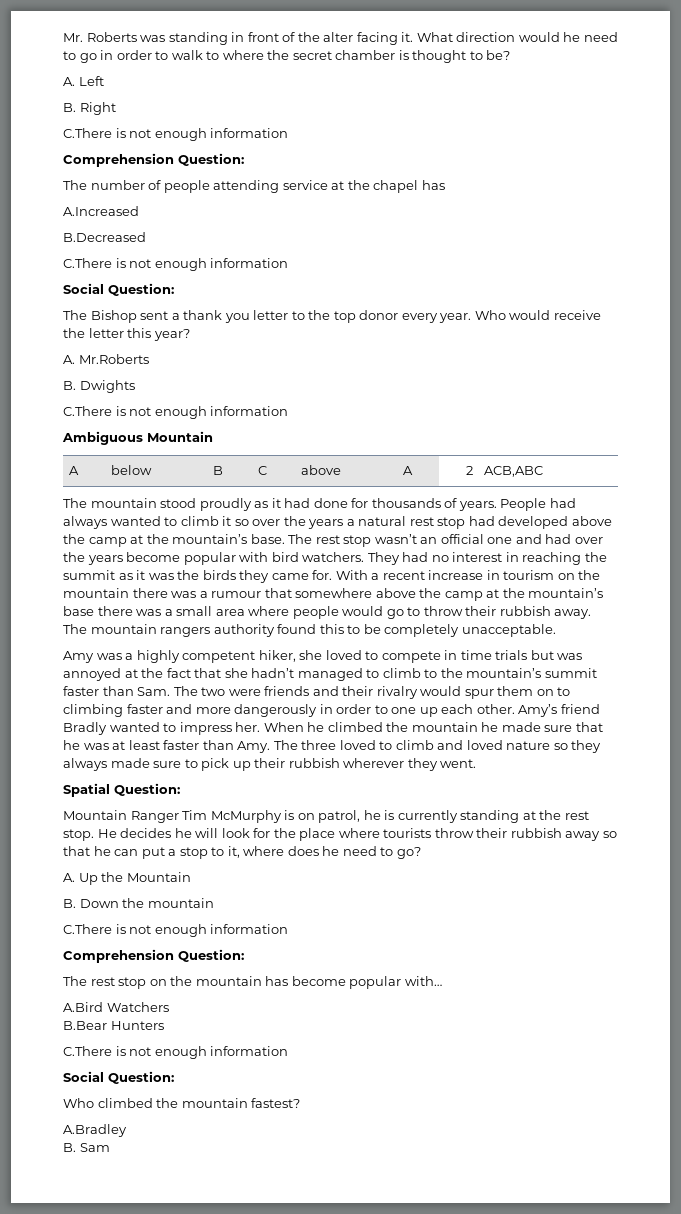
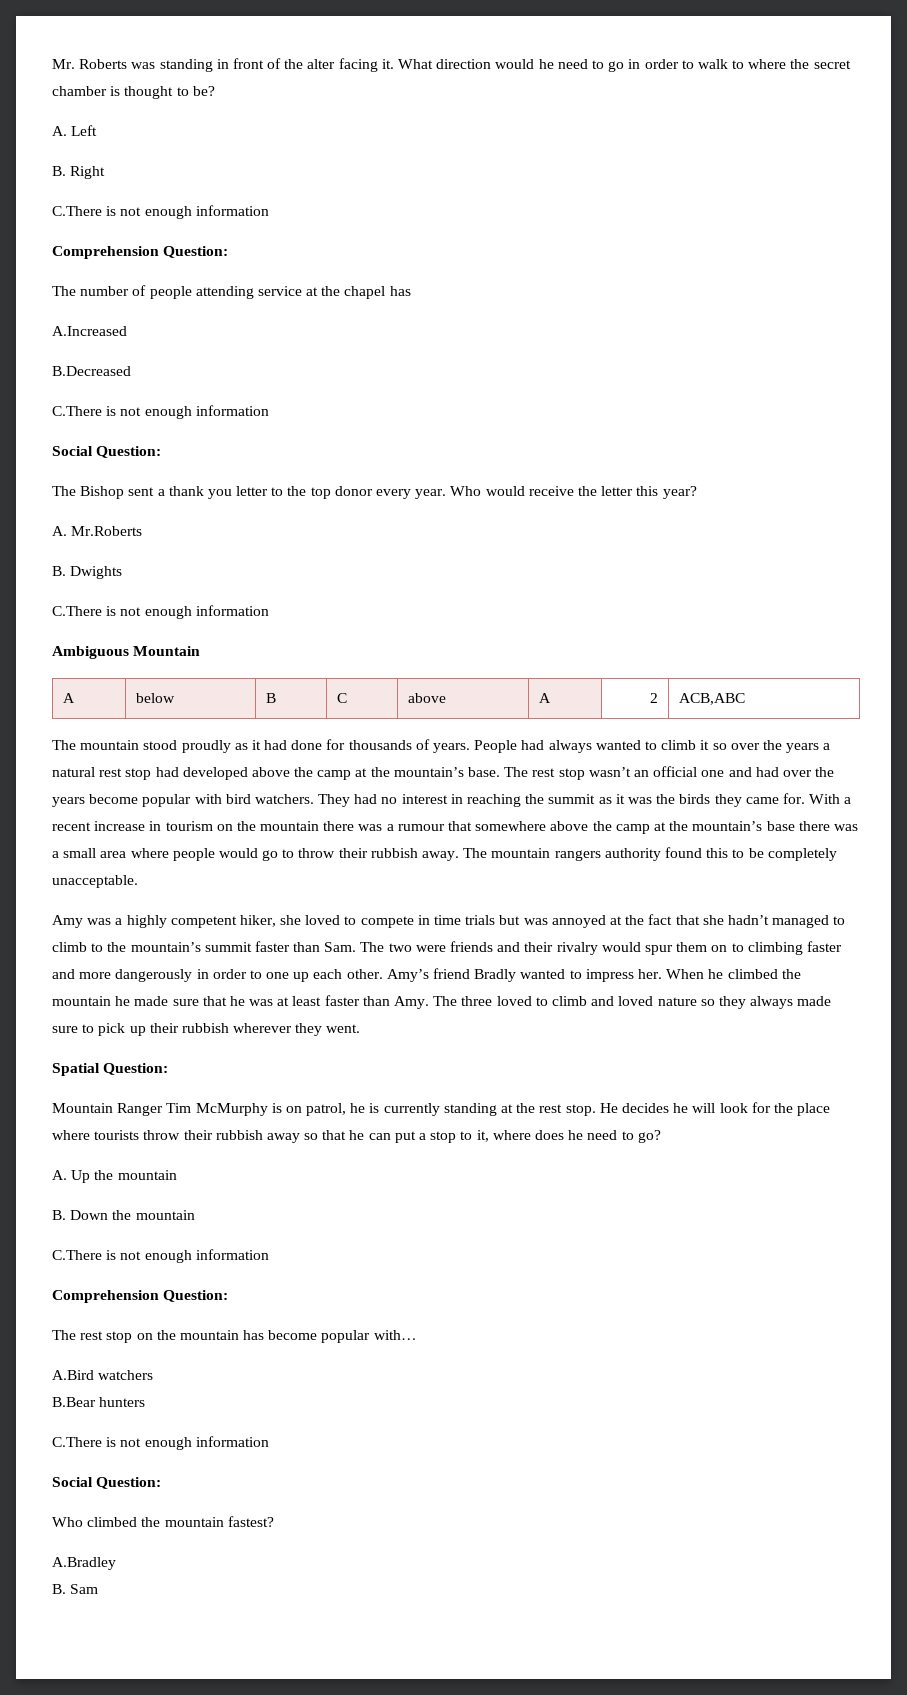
- A. Up the Mountain
+ A. Up the mountain
- A.Bird Watchers
+ A.Bird watchers
- B.Bear Hunters
+ B.Bear hunters

